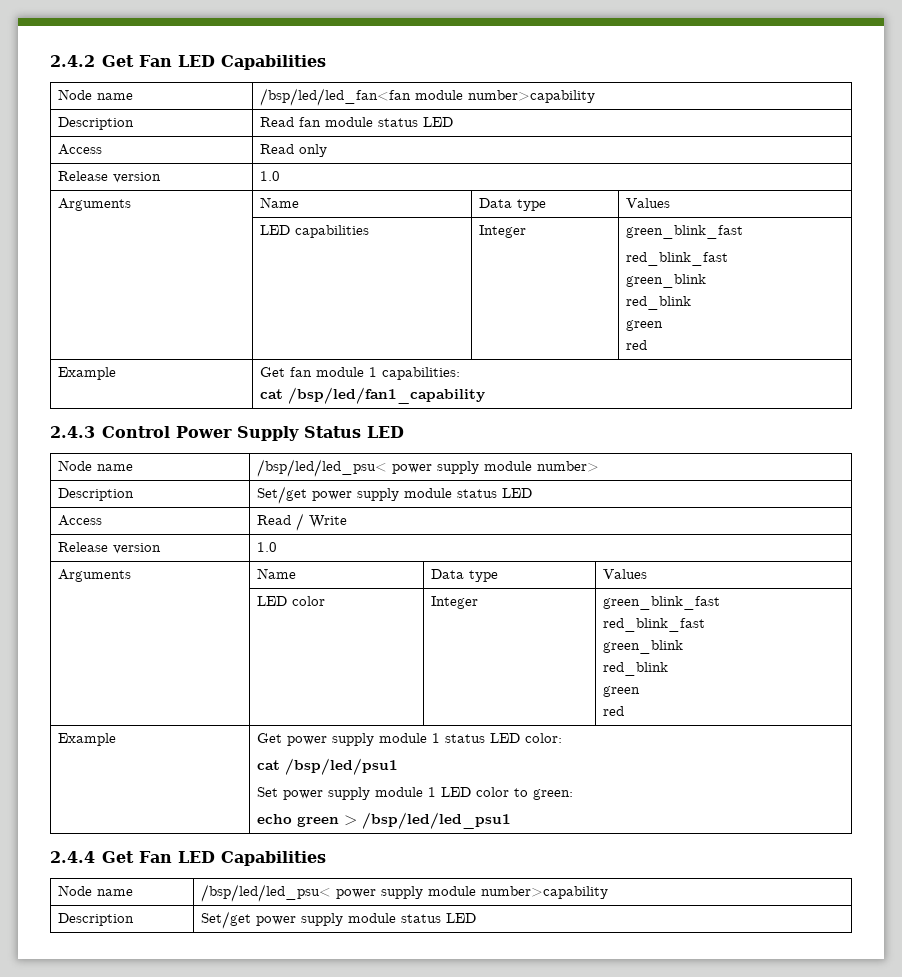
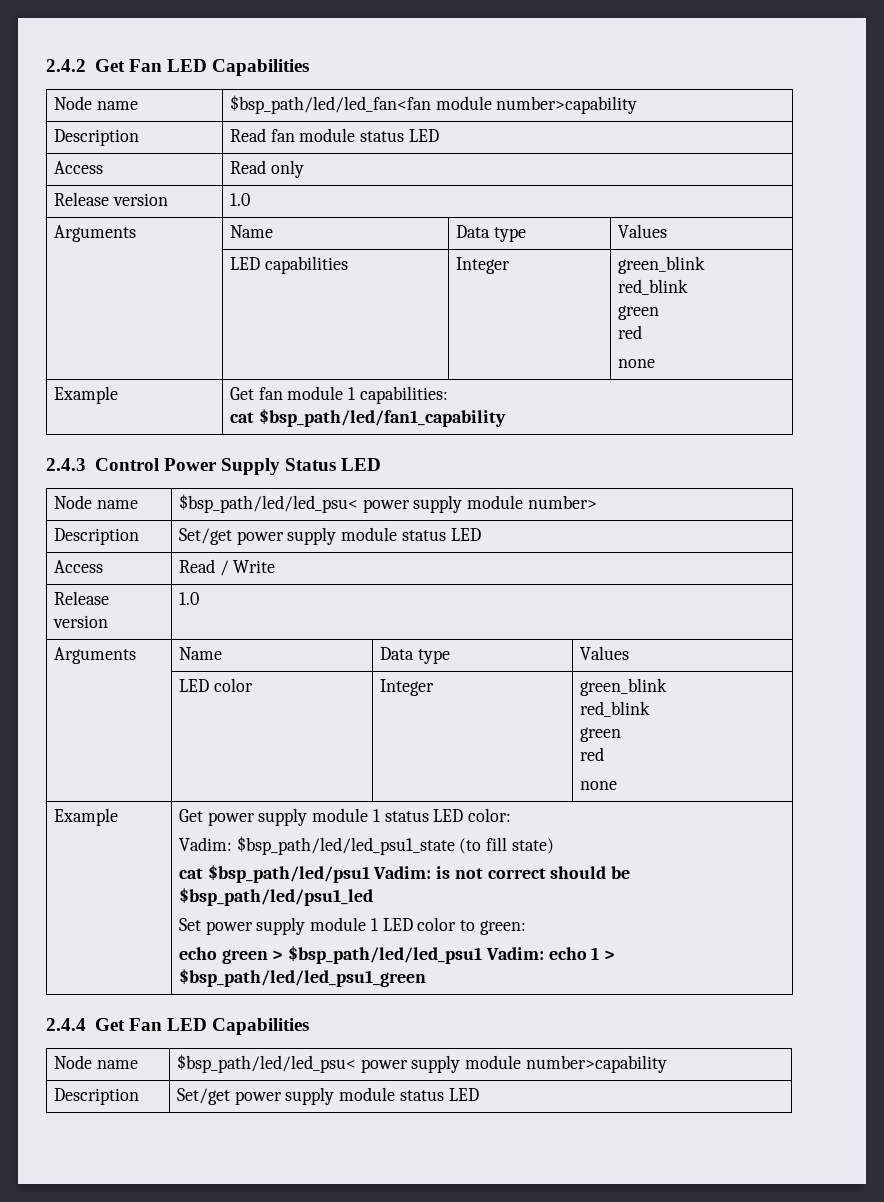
- Node name | /bsp/led/led_fan<fan module number>capability
+ Node name | $bsp_path/led/led_fan<fan module number>capability
- | LED capabilities | Integer | green_blink_fast
- red_blink_fast
- green_blink
+ | LED capabilities | Integer | green_blink
  red_blink
  green
  red
+ none
  Example | Get fan module 1 capabilities:
- cat /bsp/led/fan1_capability
+ cat $bsp_path/led/fan1_capability
- Node name | /bsp/led/led_psu< power supply module number>
+ Node name | $bsp_path/led/led_psu< power supply module number>
- | LED color | Integer | green_blink_fast
- red_blink_fast
- green_blink
+ | LED color | Integer | green_blink
  red_blink
  green
  red
+ none
- cat /bsp/led/psu1
+ Vadim: $bsp_path/led/led_psu1_state (to fill state)
+ cat $bsp_path/led/psu1 Vadim: is not correct should be $bsp_path/led/psu1_led
- echo green > /bsp/led/led_psu1
+ echo green > $bsp_path/led/led_psu1 Vadim: echo 1 > $bsp_path/led/led_psu1_green
- Node name | /bsp/led/led_psu< power supply module number>capability
+ Node name | $bsp_path/led/led_psu< power supply module number>capability

